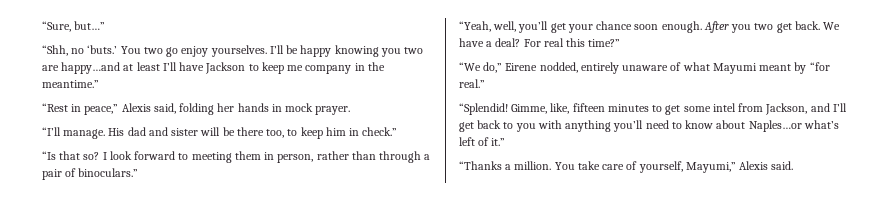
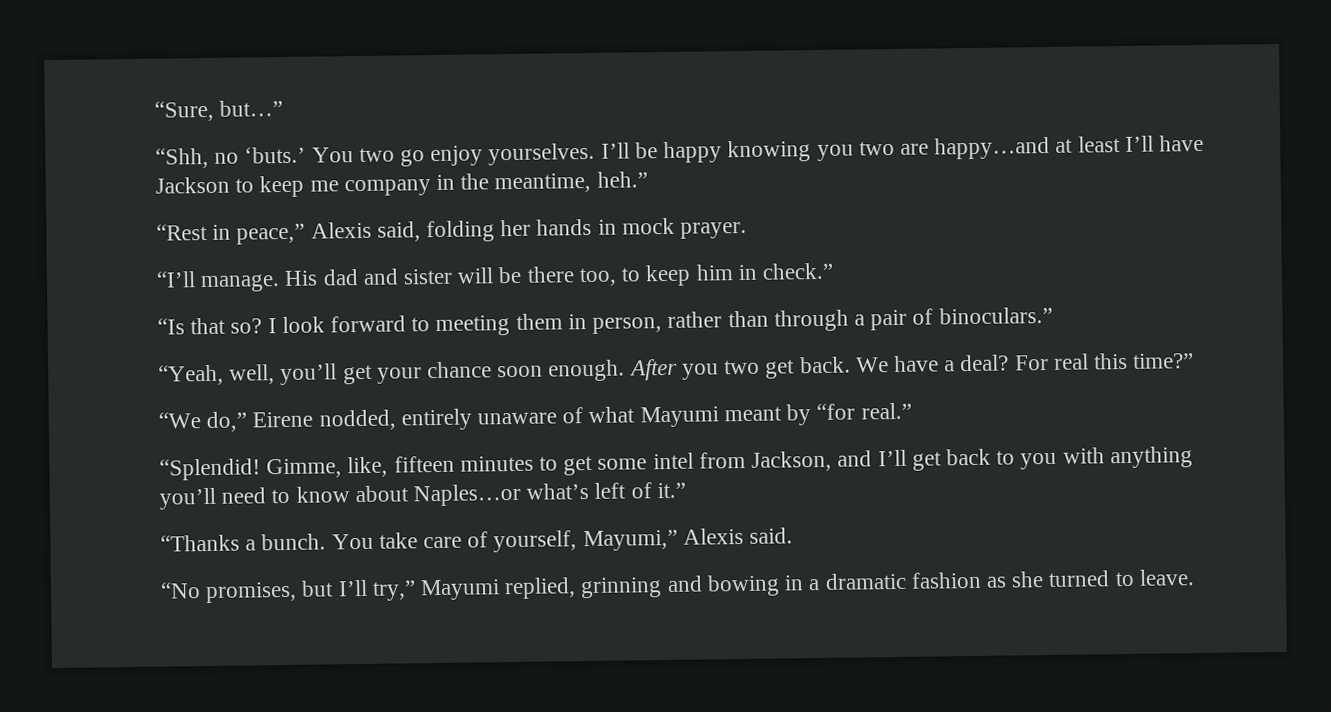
- I’ll be happy knowing you two are happy…and at least I’ll have Jackson to keep me company in the meantime.”
+ I’ll be happy knowing you two are happy…and at least I’ll have Jackson to keep me company in the meantime, heh.”
- “Thanks a million.
+ “Thanks a bunch.
+ “No promises, but I’ll try,” Mayumi replied, grinning and bowing in a dramatic fashion as she turned to leave.

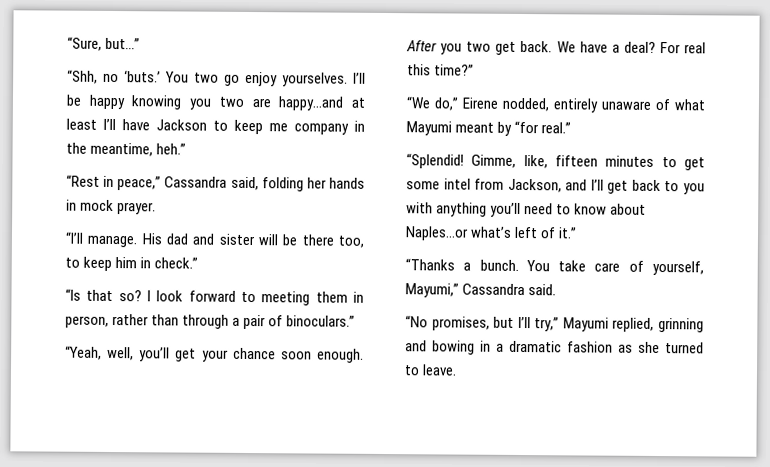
- “Rest in peace,” Alexis said, folding her hands in mock prayer.
+ “Rest in peace,” Cassandra said, folding her hands in mock prayer.
- You take care of yourself, Mayumi,” Alexis said.
+ You take care of yourself, Mayumi,” Cassandra said.

